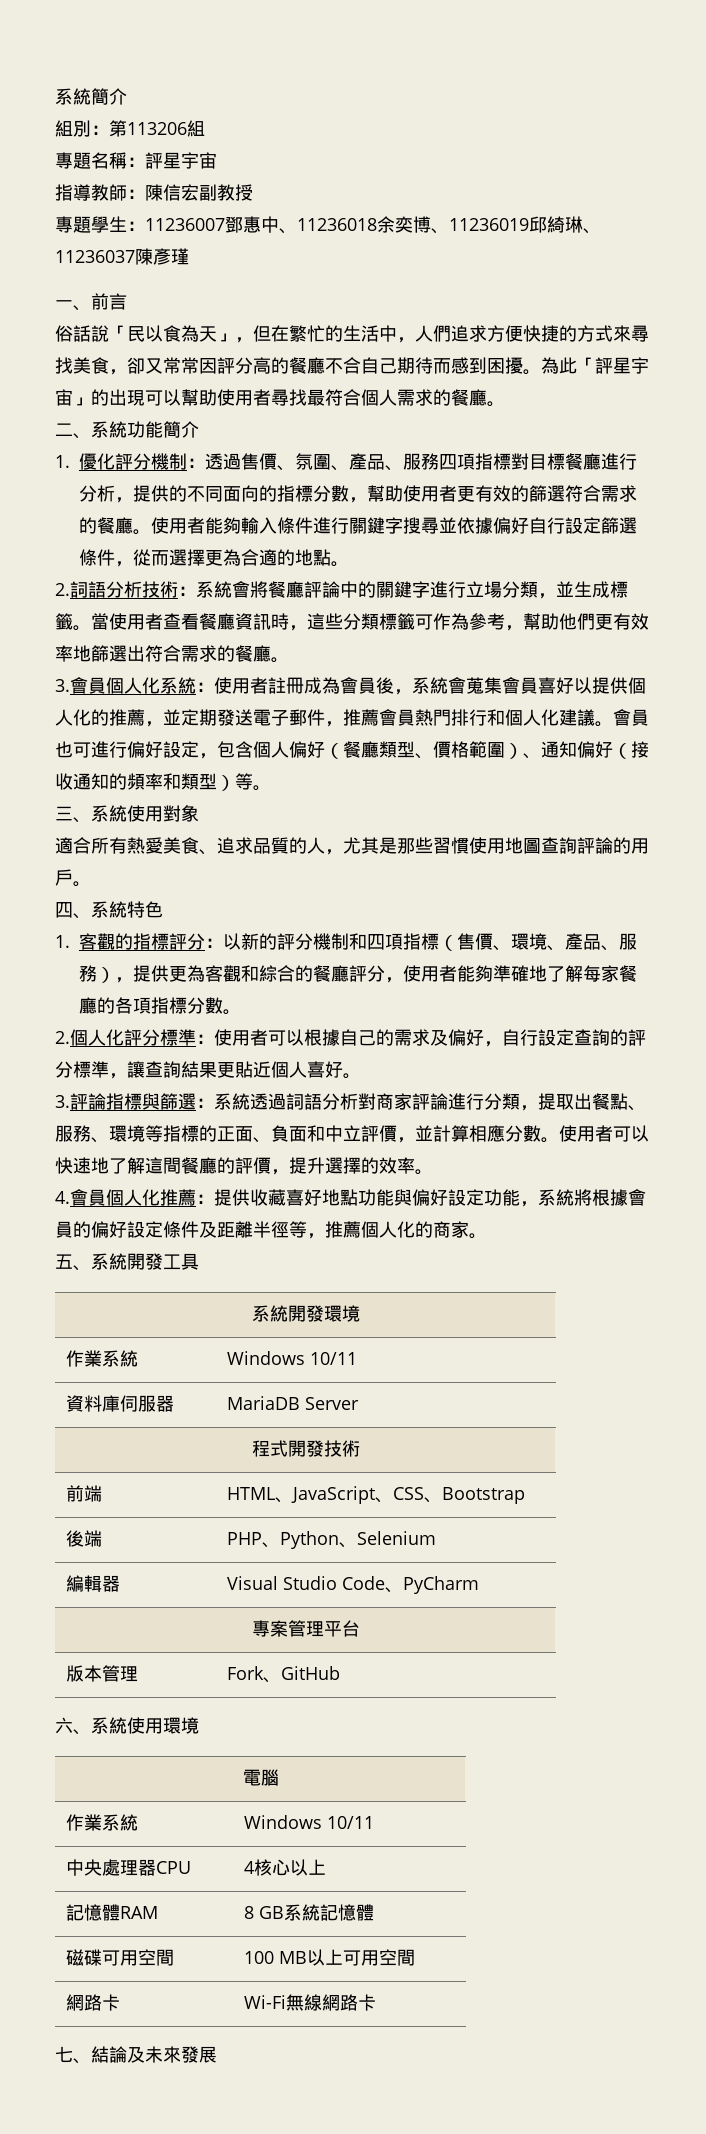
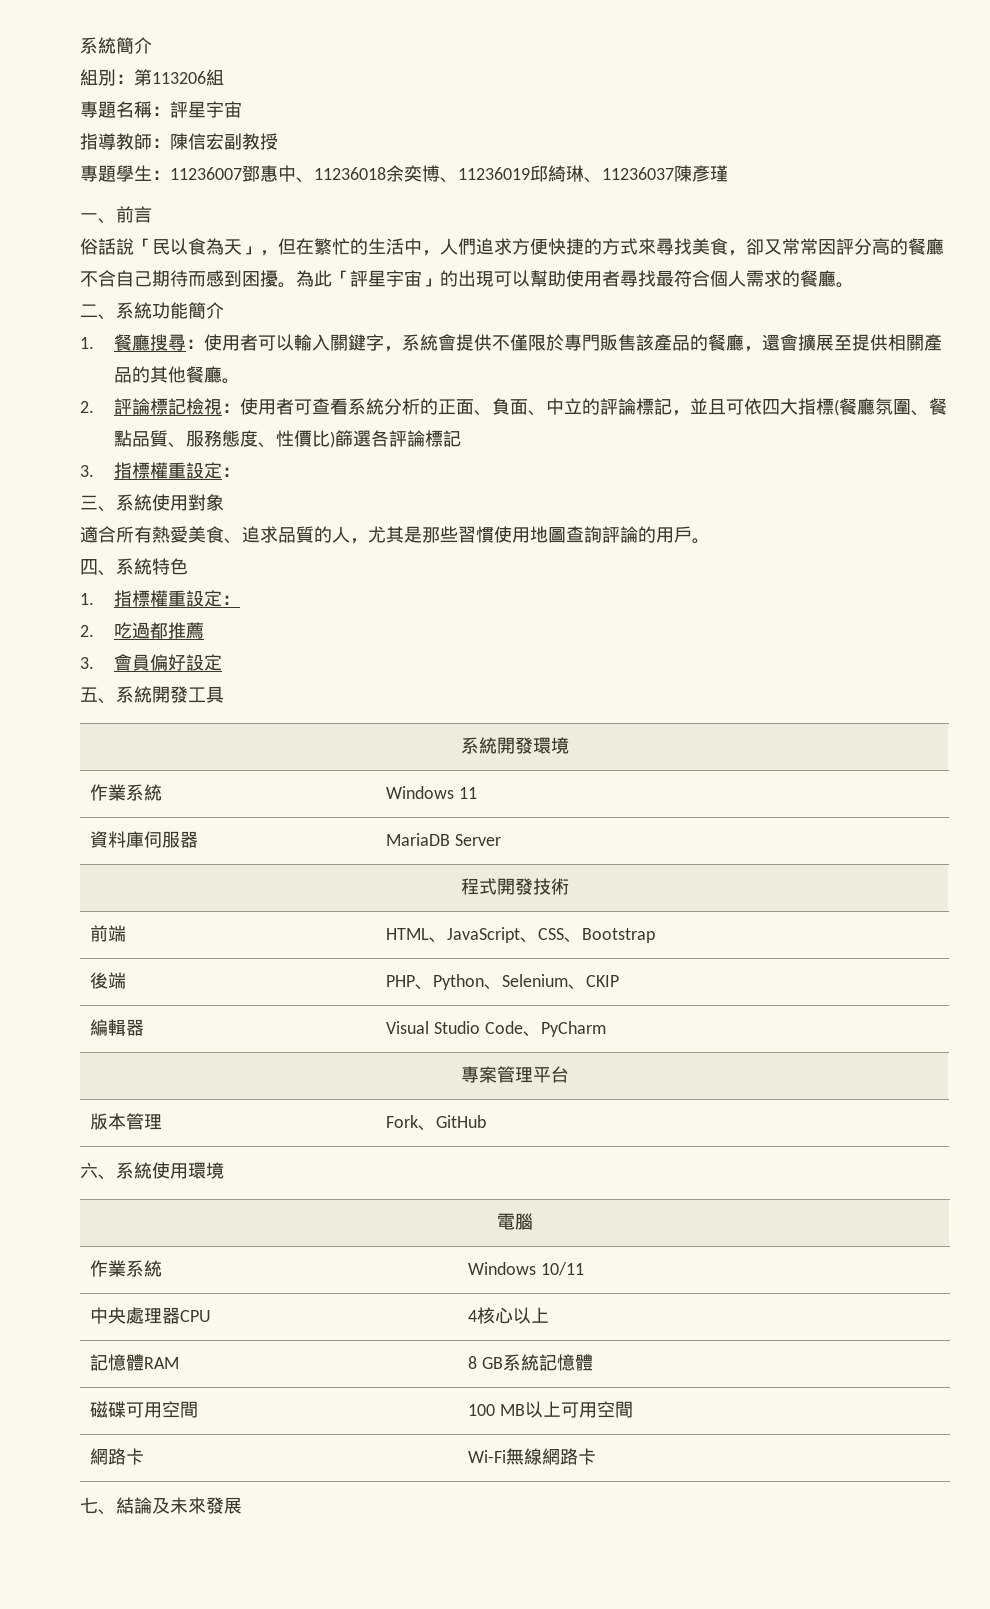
- 1.優化評分機制：透過售價、氛圍、產品、服務四項指標對目標餐廳進行分析，提供的不同面向的指標分數，幫助使用者更有效的篩選符合需求的餐廳。使用者能夠輸入條件進行關鍵字搜尋並依據偏好自行設定篩選條件，從而選擇更為合適的地點。
- 2.詞語分析技術：系統會將餐廳評論中的關鍵字進行立場分類，並生成標籤。當使用者查看餐廳資訊時，這些分類標籤可作為參考，幫助他們更有效率地篩選出符合需求的餐廳。
- 3.會員個人化系統：使用者註冊成為會員後，系統會蒐集會員喜好以提供個人化的推薦，並定期發送電子郵件，推薦會員熱門排行和個人化建議。會員也可進行偏好設定，包含個人偏好（餐廳類型、價格範圍）、通知偏好（接收通知的頻率和類型）等。
+ 1.餐廳搜尋：使用者可以輸入關鍵字，系統會提供不僅限於專門販售該產品的餐廳，還會擴展至提供相關產品的其他餐廳。
+ 2.評論標記檢視：使用者可查看系統分析的正面、負面、中立的評論標記，並且可依四大指標(餐廳氛圍、餐點品質、服務態度、性價比)篩選各評論標記
+ 3.指標權重設定：
- 1.客觀的指標評分：以新的評分機制和四項指標（售價、環境、產品、服務），提供更為客觀和綜合的餐廳評分，使用者能夠準確地了解每家餐廳的各項指標分數。
- 2.個人化評分標準：使用者可以根據自己的需求及偏好，自行設定查詢的評分標準，讓查詢結果更貼近個人喜好。
- 3.評論指標與篩選：系統透過詞語分析對商家評論進行分類，提取出餐點、服務、環境等指標的正面、負面和中立評價，並計算相應分數。使用者可以快速地了解這間餐廳的評價，提升選擇的效率。
- 4.會員個人化推薦：提供收藏喜好地點功能與偏好設定功能，系統將根據會員的偏好設定條件及距離半徑等，推薦個人化的商家。
+ 1.指標權重設定：
+ 2.吃過都推薦
+ 3.會員偏好設定
  系統開發環境
- 作業系統 | Windows 10/11
+ 作業系統 | Windows 11
- 後端 | PHP、Python、Selenium
+ 後端 | PHP、Python、Selenium、CKIP

